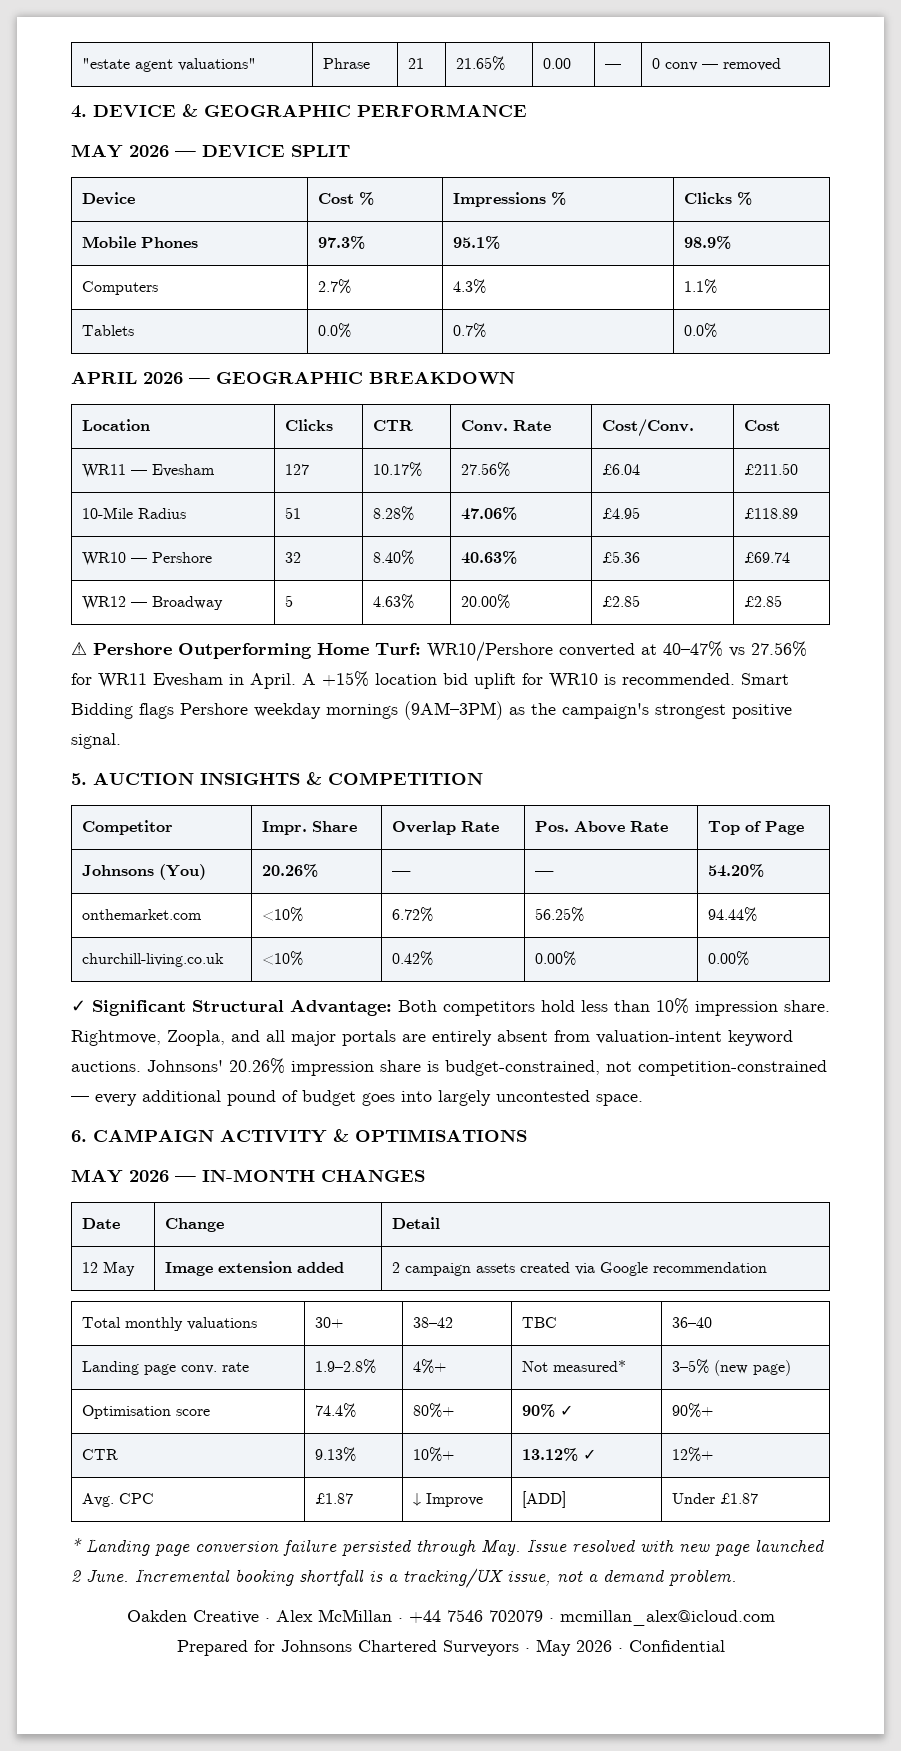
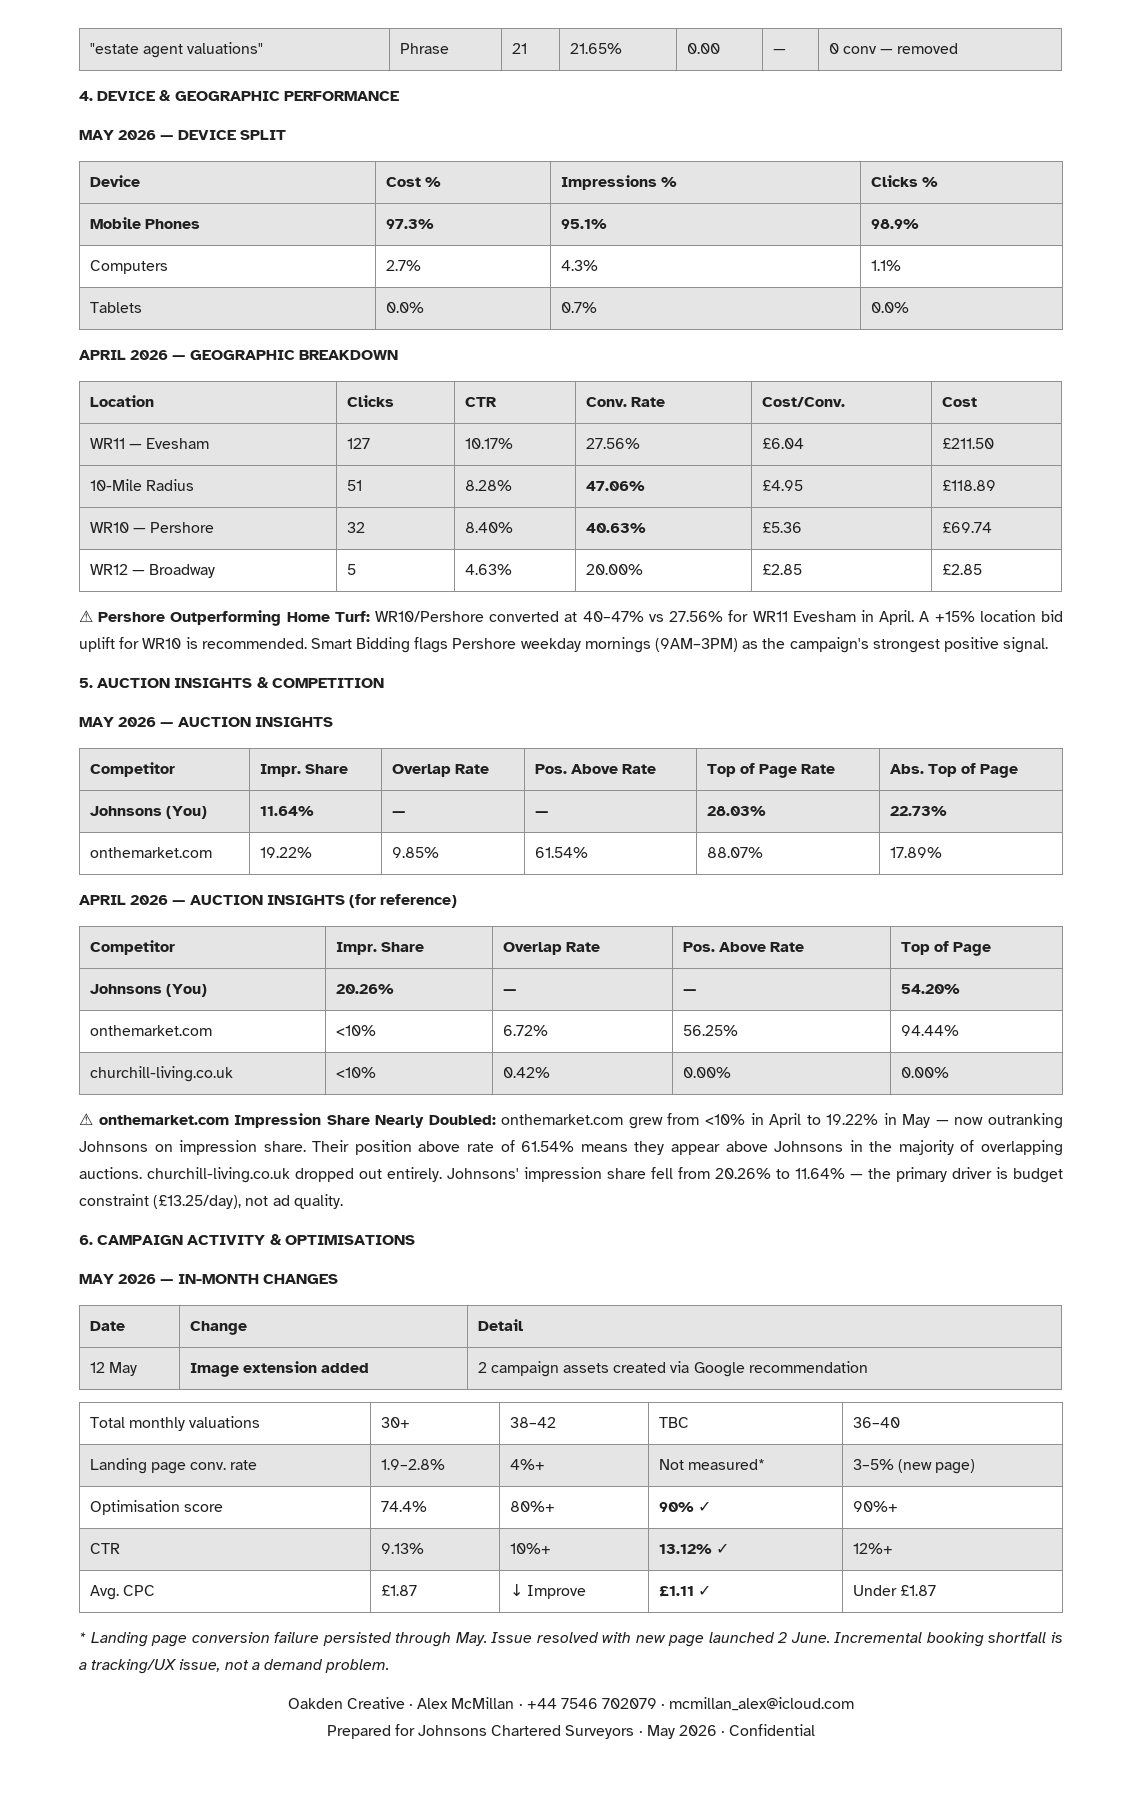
+ MAY 2026 — AUCTION INSIGHTS
+ Competitor | Impr. Share | Overlap Rate | Pos. Above Rate | Top of Page Rate | Abs. Top of Page
+ Johnsons (You) | 11.64% | — | — | 28.03% | 22.73%
+ onthemarket.com | 19.22% | 9.85% | 61.54% | 88.07% | 17.89%
+ APRIL 2026 — AUCTION INSIGHTS (for reference)
- ✓ Significant Structural Advantage: Both competitors hold less than 10% impression share. Rightmove, Zoopla, and all major portals are entirely absent from valuation-intent keyword auctions. Johnsons' 20.26% impression share is budget-constrained, not competition-constrained — every additional pound of budget goes into largely uncontested space.
+ ⚠ onthemarket.com Impression Share Nearly Doubled: onthemarket.com grew from <10% in April to 19.22% in May — now outranking Johnsons on impression share. Their position above rate of 61.54% means they appear above Johnsons in the majority of overlapping auctions. churchill-living.co.uk dropped out entirely. Johnsons' impression share fell from 20.26% to 11.64% — the primary driver is budget constraint (£13.25/day), not ad quality.
- Avg. CPC | £1.87 | ↓ Improve | [ADD] | Under £1.87
+ Avg. CPC | £1.87 | ↓ Improve | £1.11 ✓ | Under £1.87

